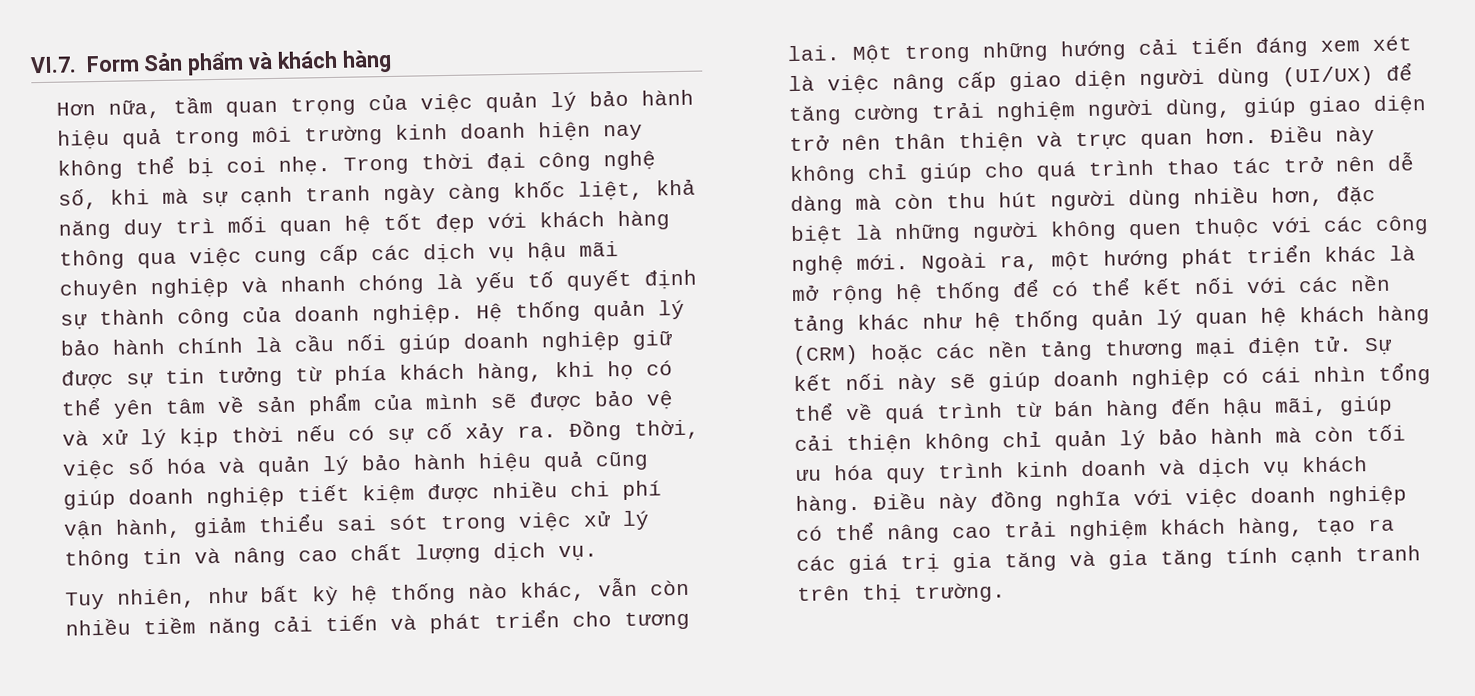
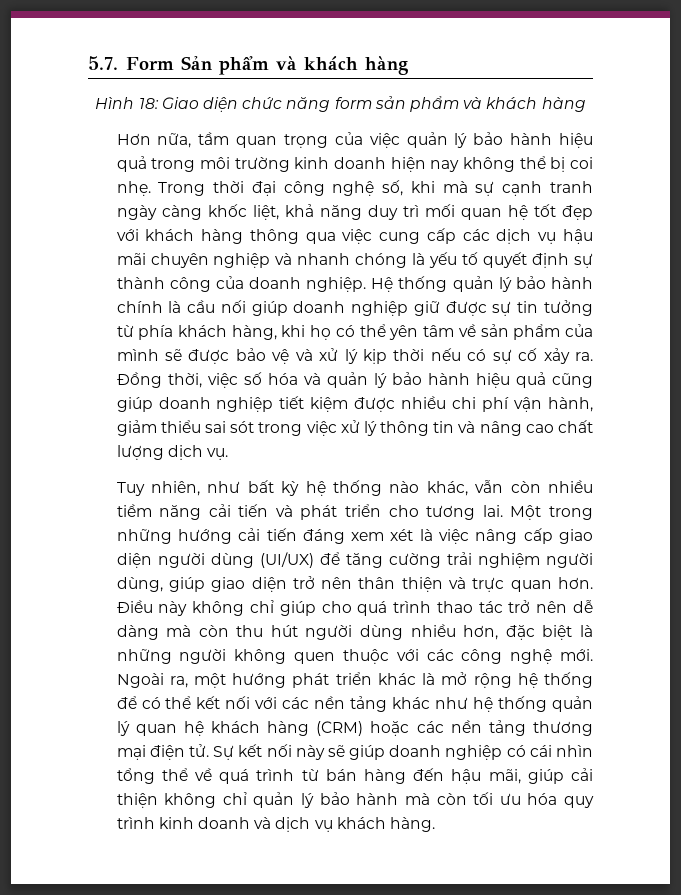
- VI.7. Form Sản phẩm và khách hàng
+ 5.7. Form Sản phẩm và khách hàng
+ Hình 18: Giao diện chức năng form sản phẩm và khách hàng
- Điều này đồng nghĩa với việc doanh nghiệp có thể nâng cao trải nghiệm khách hàng, tạo ra các giá trị gia tăng và gia tăng tính cạnh tranh trên thị trường.

